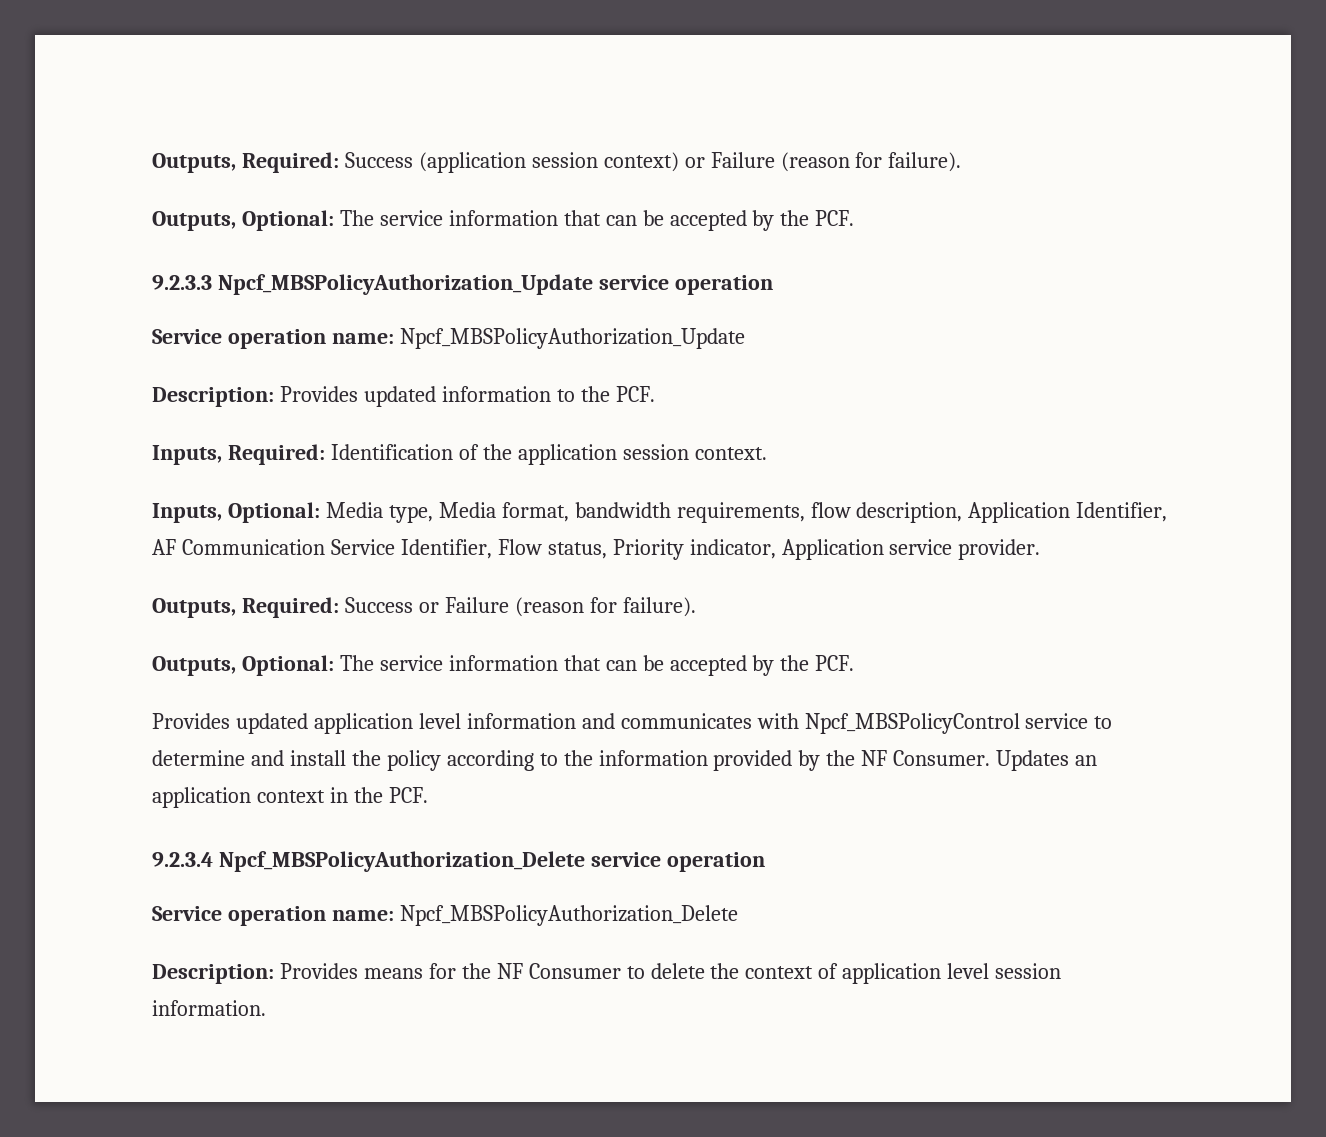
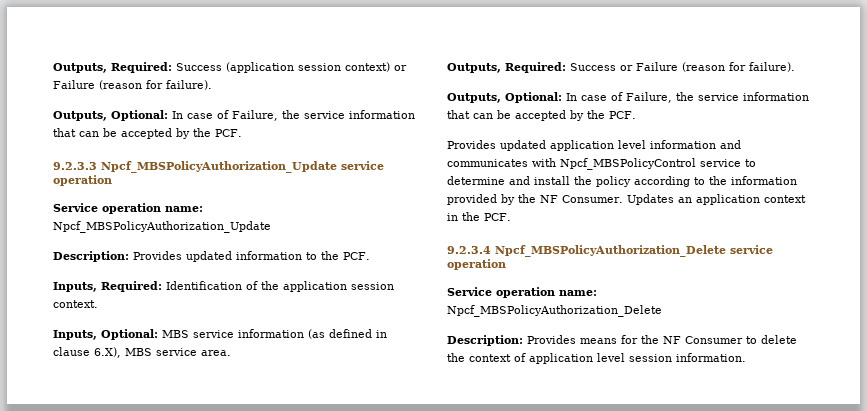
  Outputs, Required: Success (application session context) or Failure (reason for failure).
- Outputs, Optional: The service information that can be accepted by the PCF.
+ Outputs, Optional: In case of Failure, the service information that can be accepted by the PCF.
- Inputs, Optional: Media type, Media format, bandwidth requirements, flow description, Application Identifier, AF Communication Service Identifier, Flow status, Priority indicator, Application service provider.
+ Inputs, Optional: MBS service information (as defined in clause 6.X), MBS service area.
  Outputs, Required: Success or Failure (reason for failure).
- Outputs, Optional: The service information that can be accepted by the PCF.
+ Outputs, Optional: In case of Failure, the service information that can be accepted by the PCF.

